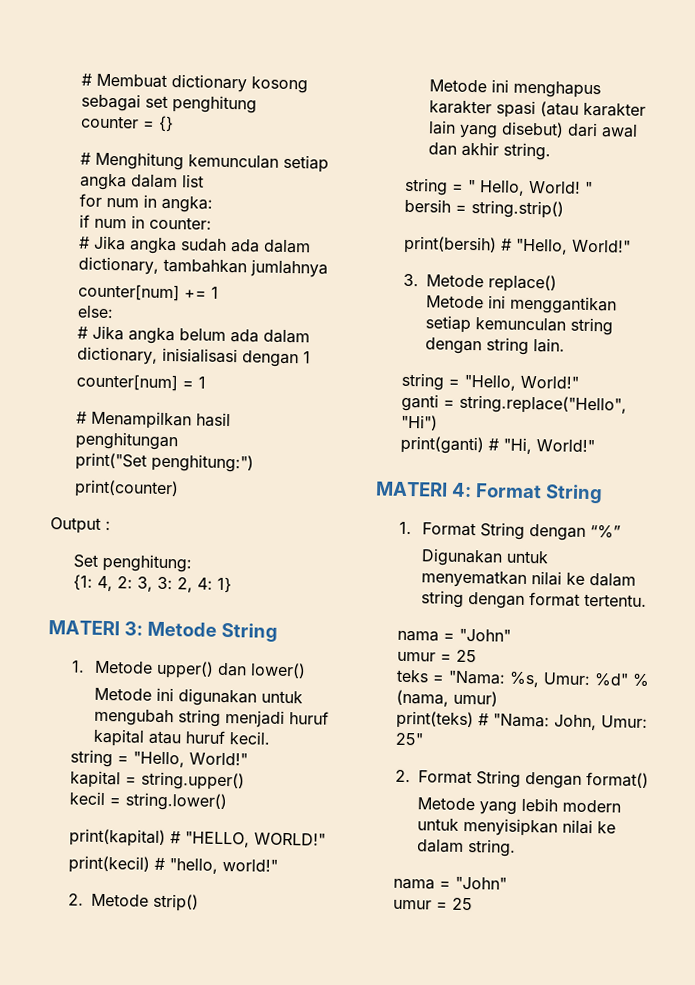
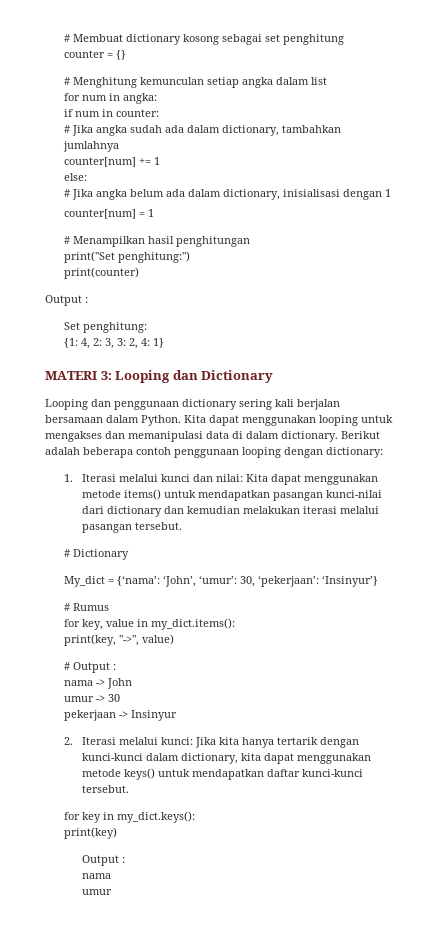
- MATERI 3: Metode String
- 1. Metode upper() dan lower()
- Metode ini digunakan untuk mengubah string menjadi huruf kapital atau huruf kecil.
- string = "Hello, World!"
- kapital = string.upper()
- kecil = string.lower()
- print(kapital) # "HELLO, WORLD!"
- print(kecil) # "hello, world!"
- 2. Metode strip()
- Metode ini menghapus karakter spasi (atau karakter lain yang disebut) dari awal dan akhir string.
- string = " Hello, World! "
- bersih = string.strip()
- print(bersih) # "Hello, World!"
- 3. Metode replace()
- Metode ini menggantikan setiap kemunculan string dengan string lain.
- string = "Hello, World!"
- ganti = string.replace("Hello", "Hi")
- print(ganti) # "Hi, World!"
- MATERI 4: Format String
- 1. Format String dengan “%”
- Digunakan untuk menyematkan nilai ke dalam string dengan format tertentu.
- nama = "John"
- umur = 25
- teks = "Nama: %s, Umur: %d" % (nama, umur)
- print(teks) # "Nama: John, Umur: 25"
- 2. Format String dengan format()
- Metode yang lebih modern untuk menyisipkan nilai ke dalam string.
- nama = "John"
- umur = 25
+ MATERI 3: Looping dan Dictionary
+ Looping dan penggunaan dictionary sering kali berjalan bersamaan dalam Python. Kita dapat menggunakan looping untuk mengakses dan memanipulasi data di dalam dictionary. Berikut adalah beberapa contoh penggunaan looping dengan dictionary:
+ 1. Iterasi melalui kunci dan nilai: Kita dapat menggunakan metode items() untuk mendapatkan pasangan kunci-nilai dari dictionary dan kemudian melakukan iterasi melalui pasangan tersebut.
+ # Dictionary
+ My_dict = {‘nama’: ‘John’, ‘umur’: 30, ‘pekerjaan’: ‘Insinyur’}
+ # Rumus
+ for key, value in my_dict.items():
+ print(key, "->", value)
+ # Output :
+ nama -> John
+ umur -> 30
+ pekerjaan -> Insinyur
+ 2. Iterasi melalui kunci: Jika kita hanya tertarik dengan kunci-kunci dalam dictionary, kita dapat menggunakan metode keys() untuk mendapatkan daftar kunci-kunci tersebut.
+ for key in my_dict.keys():
+ print(key)
+ Output :
+ nama
+ umur

